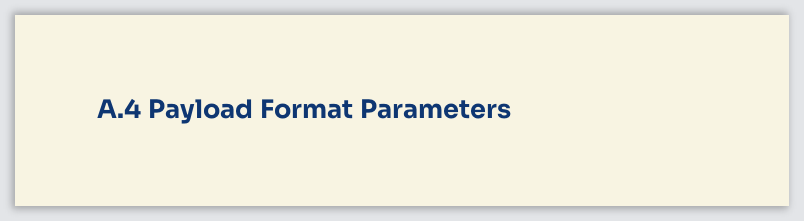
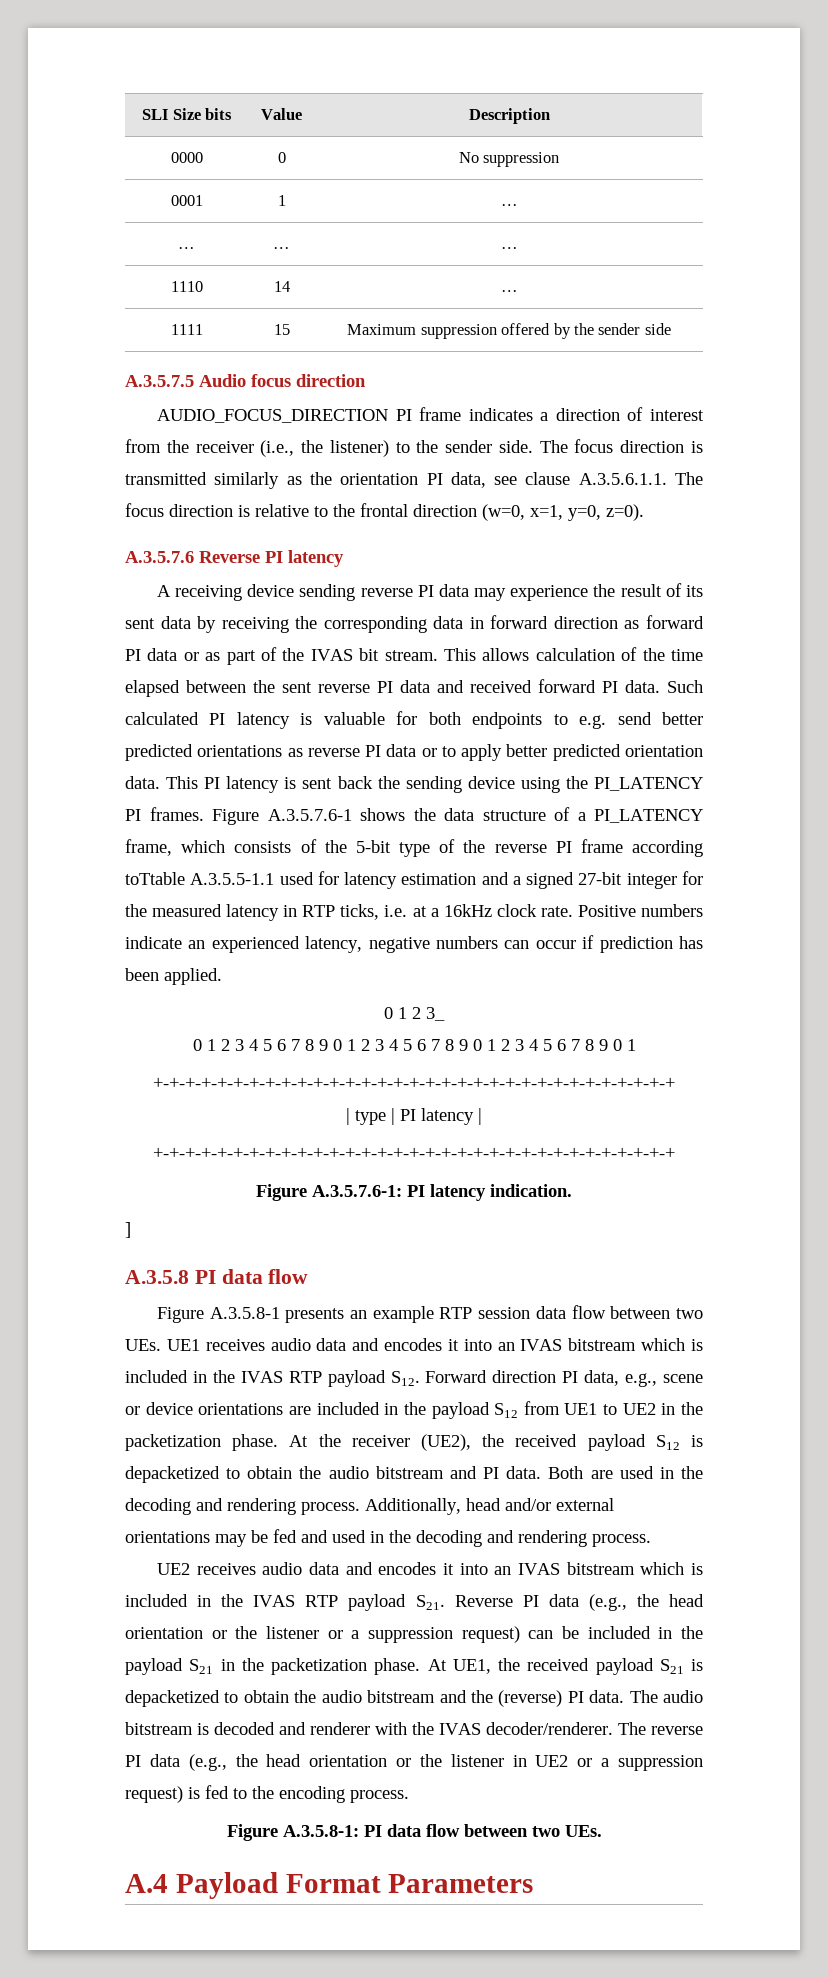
+ SLI Size bits | Value | Description
+ 0000 | 0 | No suppression
+ 0001 | 1 | …
+ … | … | …
+ 1110 | 14 | …
+ 1111 | 15 | Maximum suppression offered by the sender side
+ A.3.5.7.5 Audio focus direction
+ AUDIO_FOCUS_DIRECTION PI frame indicates a direction of interest from the receiver (i.e., the listener) to the sender side. The focus direction is transmitted similarly as the orientation PI data, see clause A.3.5.6.1.1. The focus direction is relative to the frontal direction (w=0, x=1, y=0, z=0).
+ A.3.5.7.6 Reverse PI latency
+ A receiving device sending reverse PI data may experience the result of its sent data by receiving the corresponding data in forward direction as forward PI data or as part of the IVAS bit stream. This allows calculation of the time elapsed between the sent reverse PI data and received forward PI data. Such calculated PI latency is valuable for both endpoints to e.g. send better predicted orientations as reverse PI data or to apply better predicted orientation data. This PI latency is sent back the sending device using the PI_LATENCY PI frames. Figure A.3.5.7.6-1 shows the data structure of a PI_LATENCY frame, which consists of the 5-bit type of the reverse PI frame according toTtable A.3.5.5-1.1 used for latency estimation and a signed 27-bit integer for the measured latency in RTP ticks, i.e. at a 16kHz clock rate. Positive numbers indicate an experienced latency, negative numbers can occur if prediction has been applied.
+ 0 1 2 3_
+ 0 1 2 3 4 5 6 7 8 9 0 1 2 3 4 5 6 7 8 9 0 1 2 3 4 5 6 7 8 9 0 1
+ +-+-+-+-+-+-+-+-+-+-+-+-+-+-+-+-+-+-+-+-+-+-+-+-+-+-+-+-+-+-+-+-+
+ | type | PI latency |
+ +-+-+-+-+-+-+-+-+-+-+-+-+-+-+-+-+-+-+-+-+-+-+-+-+-+-+-+-+-+-+-+-+
+ Figure A.3.5.7.6-1: PI latency indication.
+ ]
+ A.3.5.8 PI data flow
+ Figure A.3.5.8-1 presents an example RTP session data flow between two UEs. UE1 receives audio data and encodes it into an IVAS bitstream which is included in the IVAS RTP payload S12. Forward direction PI data, e.g., scene or device orientations are included in the payload S12 from UE1 to UE2 in the packetization phase. At the receiver (UE2), the received payload S12 is depacketized to obtain the audio bitstream and PI data. Both are used in the decoding and rendering process. Additionally, head and/or external orientations may be fed and used in the decoding and rendering process.
+ UE2 receives audio data and encodes it into an IVAS bitstream which is included in the IVAS RTP payload S21. Reverse PI data (e.g., the head orientation or the listener or a suppression request) can be included in the payload S21 in the packetization phase. At UE1, the received payload S21 is depacketized to obtain the audio bitstream and the (reverse) PI data. The audio bitstream is decoded and renderer with the IVAS decoder/renderer. The reverse PI data (e.g., the head orientation or the listener in UE2 or a suppression request) is fed to the encoding process.
+ Figure A.3.5.8-1: PI data flow between two UEs.

